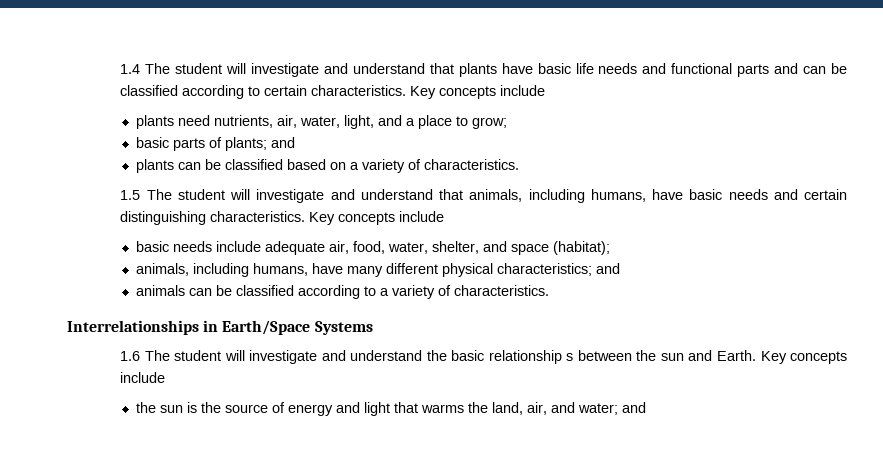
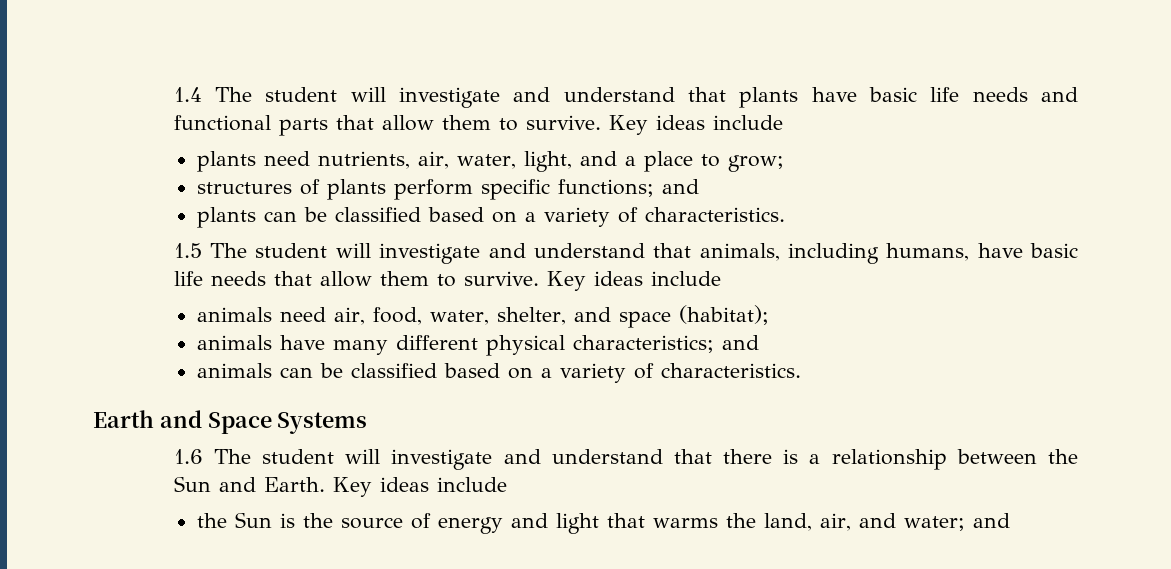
- 1.4 The student will investigate and understand that plants have basic life needs and functional parts and can be classified according to certain characteristics. Key concepts include
+ 1.4 The student will investigate and understand that plants have basic life needs and functional parts that allow them to survive. Key ideas include
- basic parts of plants; and
+ structures of plants perform specific functions; and
- 1.5 The student will investigate and understand that animals, including humans, have basic needs and certain distinguishing characteristics. Key concepts include
- basic needs include adequate air, food, water, shelter, and space (habitat);
+ 1.5 The student will investigate and understand that animals, including humans, have basic life needs that allow them to survive. Key ideas include
+ animals need air, food, water, shelter, and space (habitat);
- animals, including humans, have many different physical characteristics; and
+ animals have many different physical characteristics; and
- animals can be classified according to a variety of characteristics.
- Interrelationships in Earth/Space Systems
+ animals can be classified based on a variety of characteristics.
+ Earth and Space Systems
- 1.6 The student will investigate and understand the basic relationship s between the sun and Earth. Key concepts include
+ 1.6 The student will investigate and understand that there is a relationship between the Sun and Earth. Key ideas include
- the sun is the source of energy and light that warms the land, air, and water; and
+ the Sun is the source of energy and light that warms the land, air, and water; and

